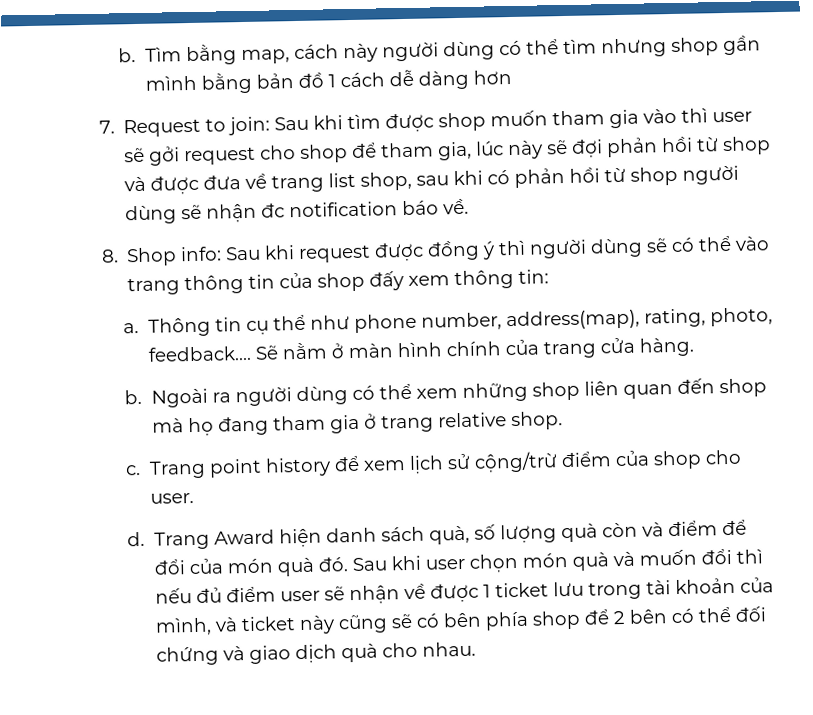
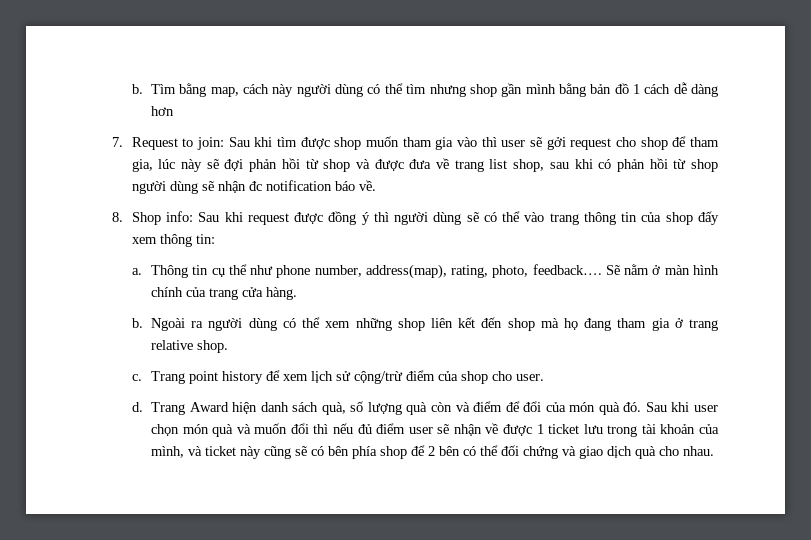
- Ngoài ra người dùng có thể xem những shop liên quan đến shop mà họ đang tham gia ở trang relative shop.
+ Ngoài ra người dùng có thể xem những shop liên kết đến shop mà họ đang tham gia ở trang relative shop.

